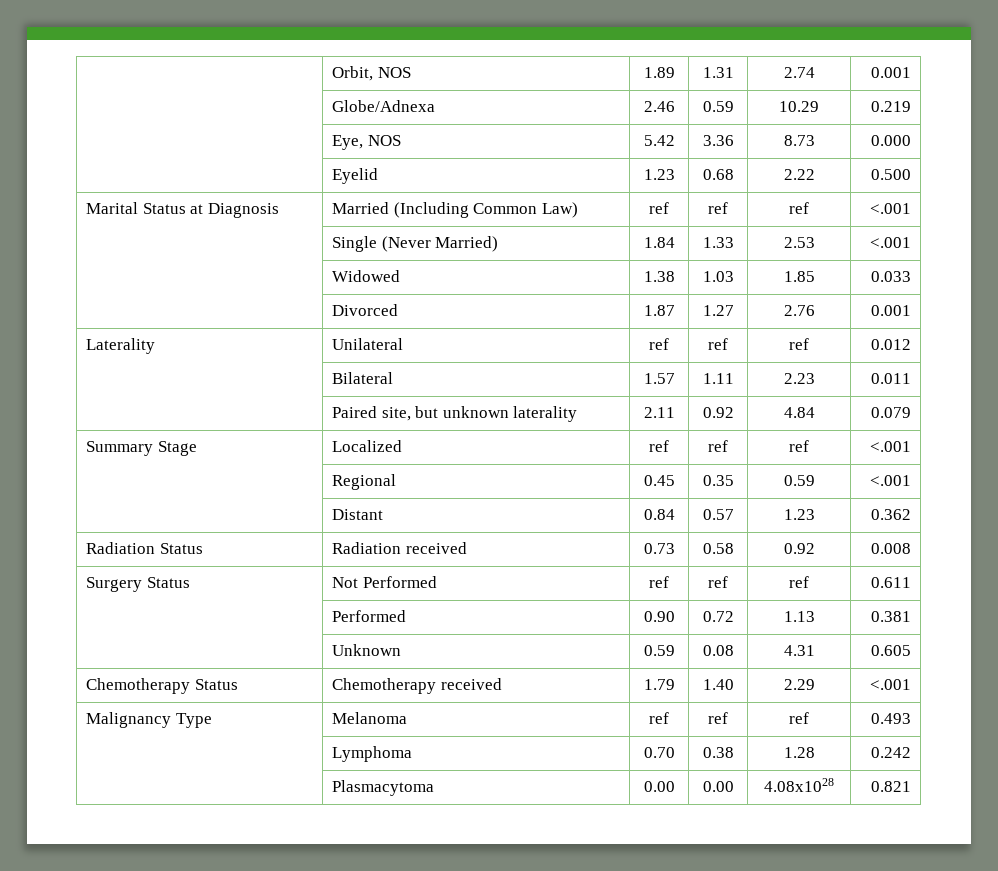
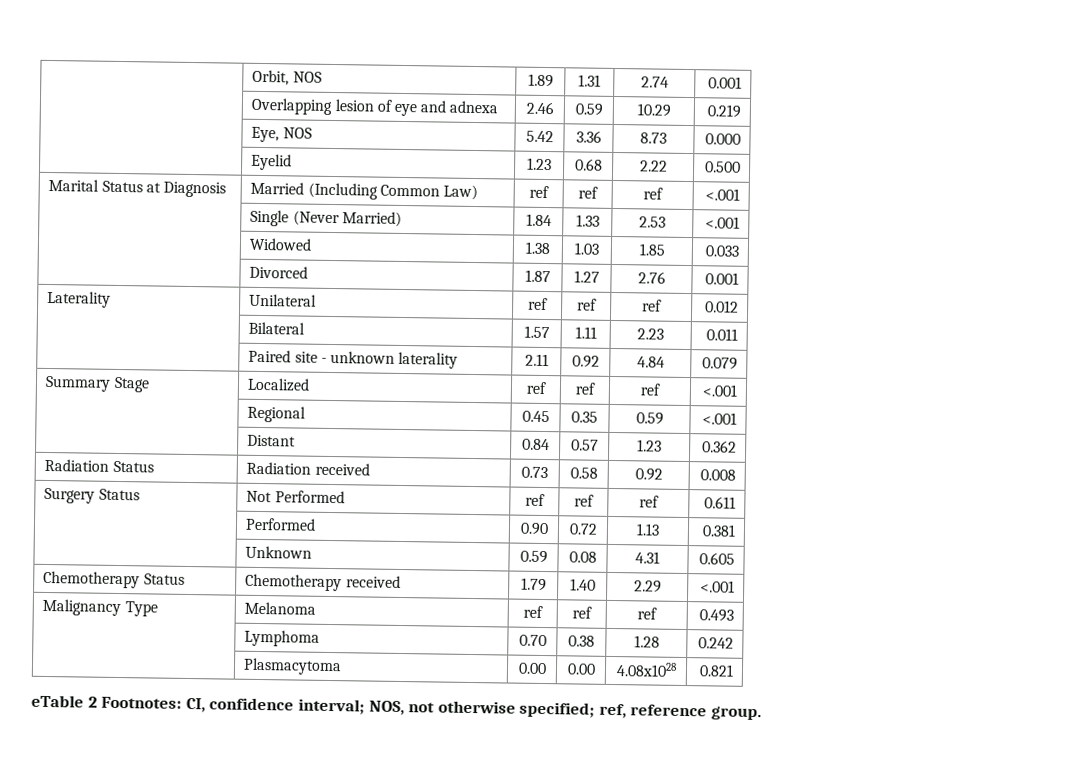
- | Globe/Adnexa | 2.46 | 0.59 | 10.29 | 0.219
+ | Overlapping lesion of eye and adnexa | 2.46 | 0.59 | 10.29 | 0.219
- | Paired site, but unknown laterality | 2.11 | 0.92 | 4.84 | 0.079
+ | Paired site - unknown laterality | 2.11 | 0.92 | 4.84 | 0.079
+ eTable 2 Footnotes: CI, confidence interval; NOS, not otherwise specified; ref, reference group.

